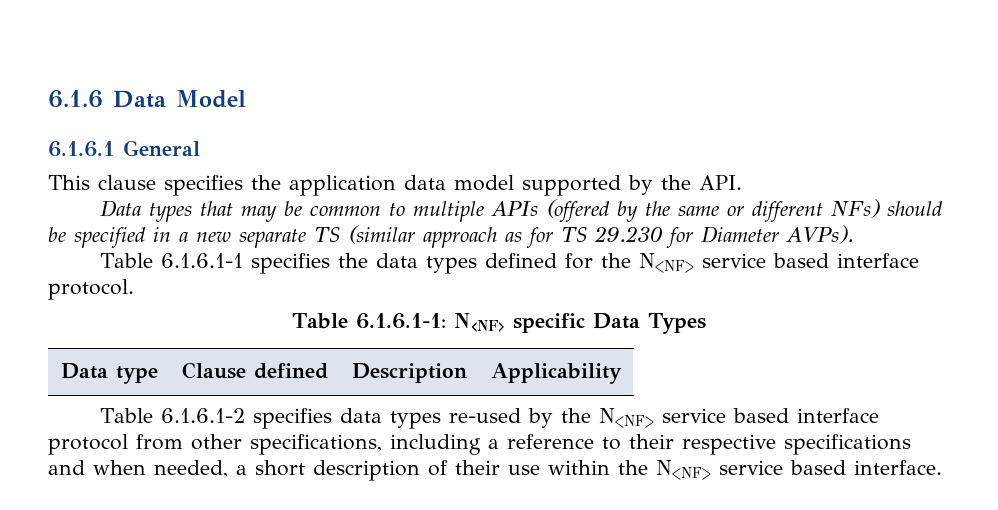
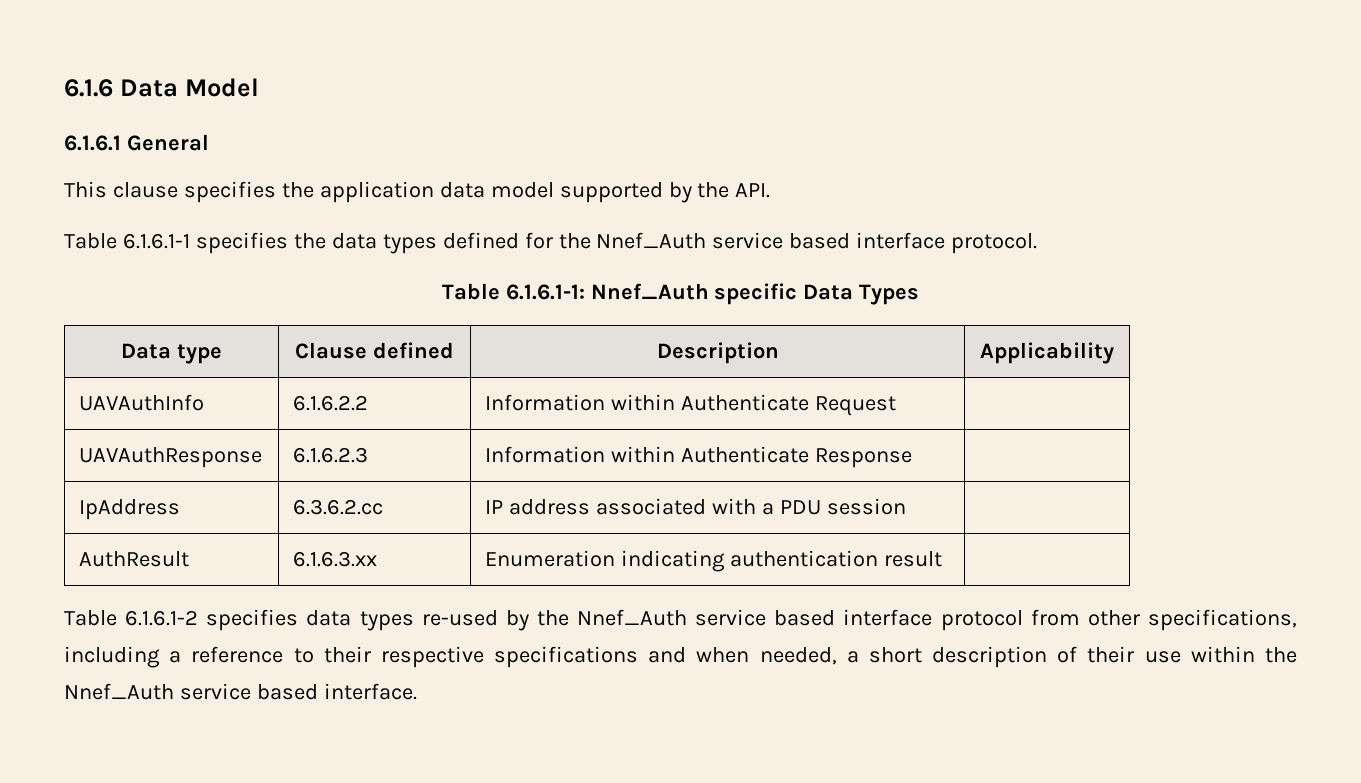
- Data types that may be common to multiple APIs (offered by the same or different NFs) should be specified in a new separate TS (similar approach as for TS 29.230 for Diameter AVPs).
- Table 6.1.6.1-1 specifies the data types defined for the N<NF> service based interface protocol.
+ Table 6.1.6.1-1 specifies the data types defined for the Nnef_Auth service based interface protocol.
- Table 6.1.6.1-1: N<NF> specific Data Types
+ Table 6.1.6.1-1: Nnef_Auth specific Data Types
+ UAVAuthInfo | 6.1.6.2.2 | Information within Authenticate Request |
+ UAVAuthResponse | 6.1.6.2.3 | Information within Authenticate Response |
+ IpAddress | 6.3.6.2.cc | IP address associated with a PDU session |
+ AuthResult | 6.1.6.3.xx | Enumeration indicating authentication result |
- Table 6.1.6.1-2 specifies data types re-used by the N<NF> service based interface protocol from other specifications, including a reference to their respective specifications and when needed, a short description of their use within the N<NF> service based interface.
+ Table 6.1.6.1-2 specifies data types re-used by the Nnef_Auth service based interface protocol from other specifications, including a reference to their respective specifications and when needed, a short description of their use within the Nnef_Auth service based interface.

